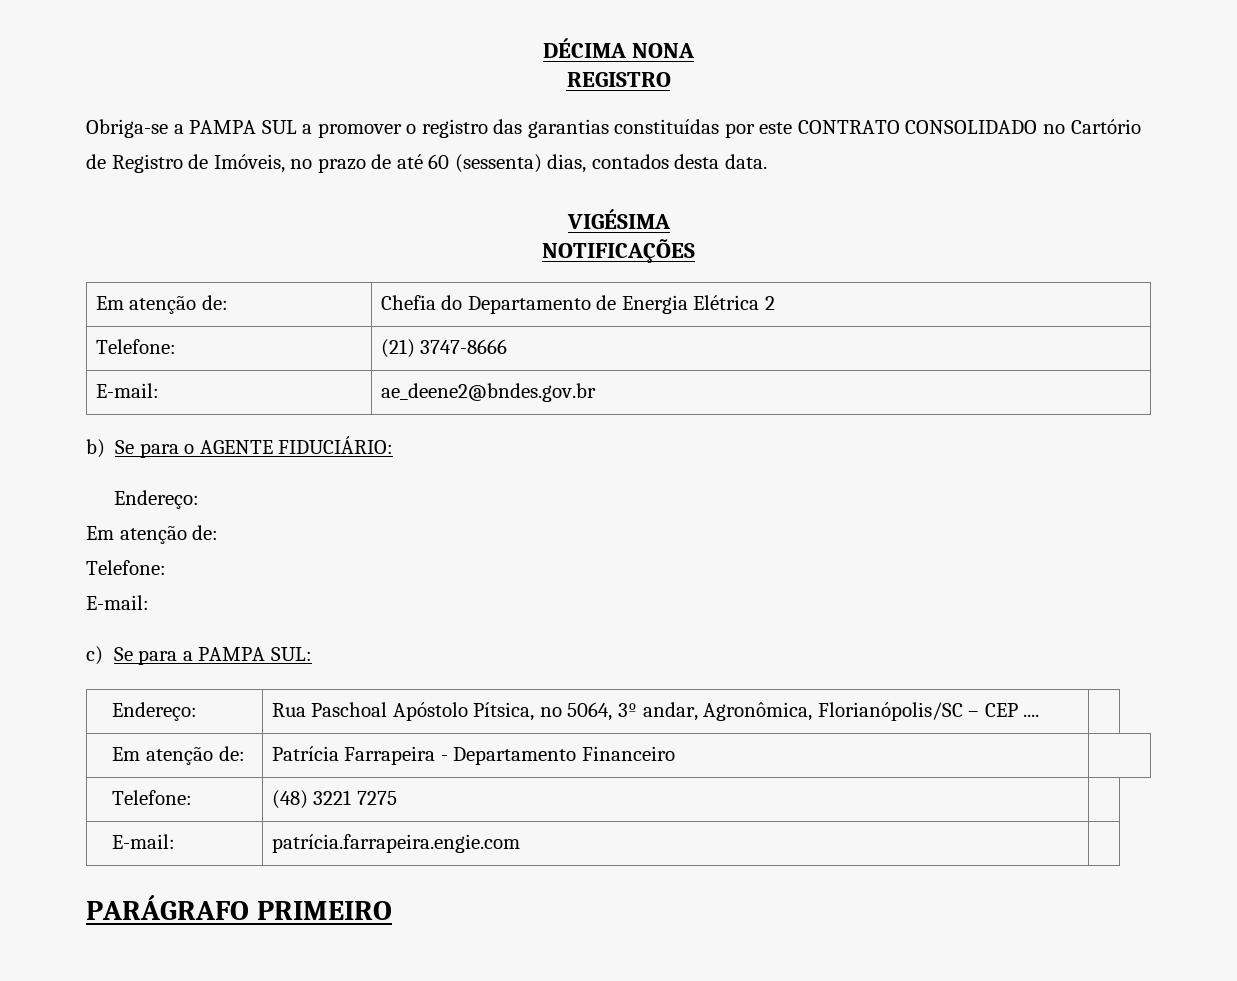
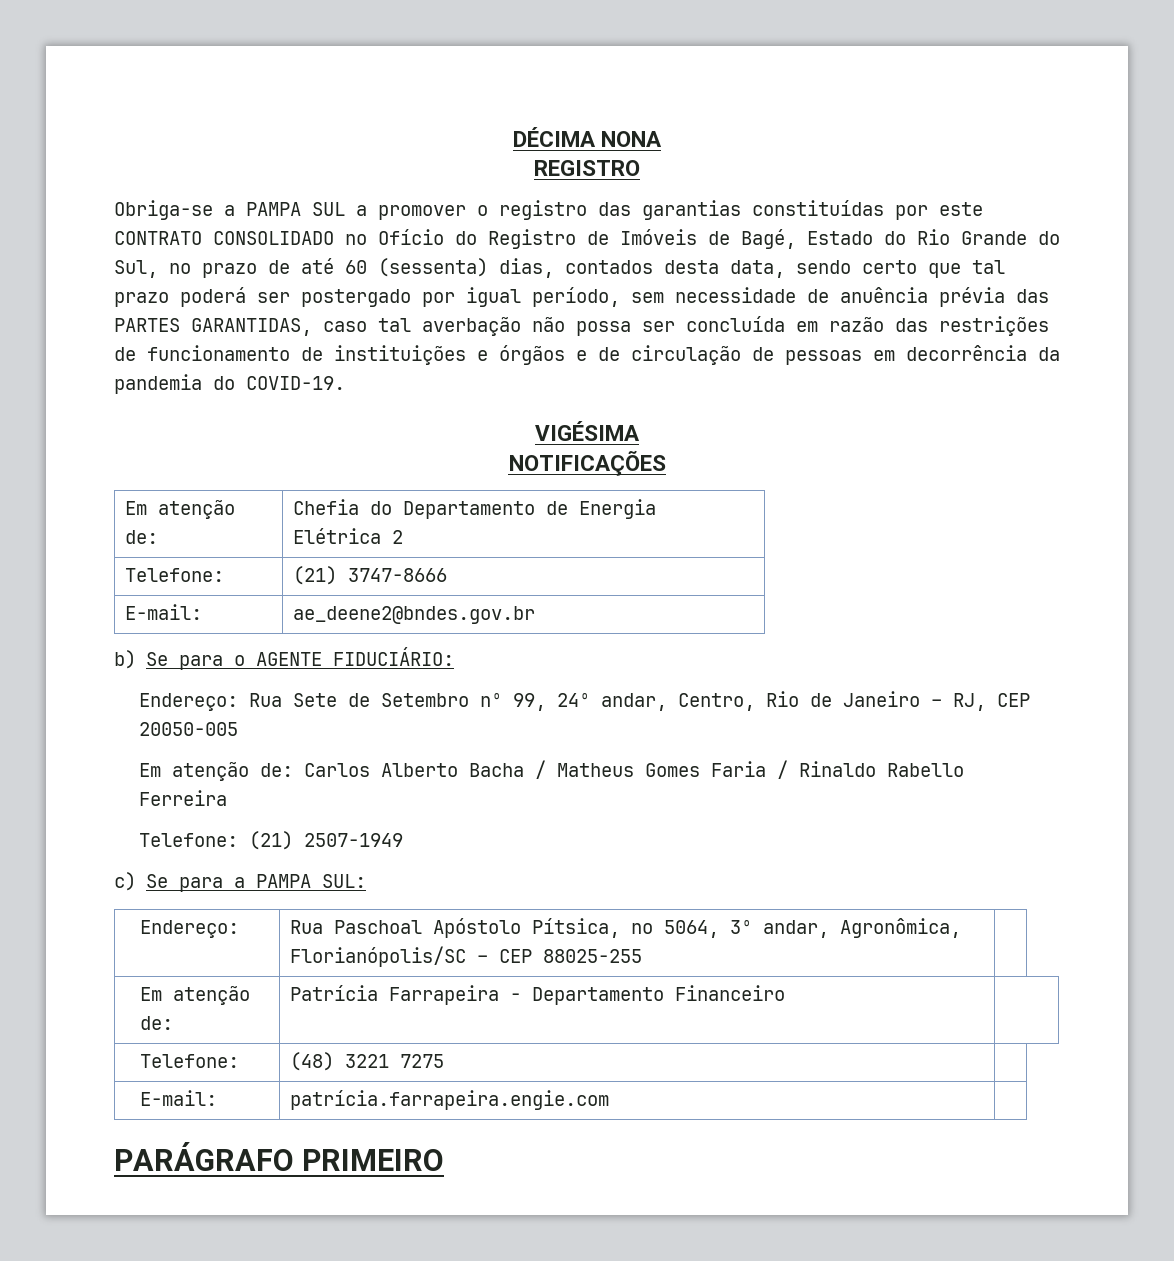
- Obriga-se a PAMPA SUL a promover o registro das garantias constituídas por este CONTRATO CONSOLIDADO no Cartório de Registro de Imóveis, no prazo de até 60 (sessenta) dias, contados desta data.
+ Obriga-se a PAMPA SUL a promover o registro das garantias constituídas por este CONTRATO CONSOLIDADO no Ofício do Registro de Imóveis de Bagé, Estado do Rio Grande do Sul, no prazo de até 60 (sessenta) dias, contados desta data, sendo certo que tal prazo poderá ser postergado por igual período, sem necessidade de anuência prévia das PARTES GARANTIDAS, caso tal averbação não possa ser concluída em razão das restrições de funcionamento de instituições e órgãos e de circulação de pessoas em decorrência da pandemia do COVID-19.
  b) Se para o AGENTE FIDUCIÁRIO:
- Endereço:
- Em atenção de:
- Telefone:
- E-mail:
+ Endereço: Rua Sete de Setembro nº 99, 24º andar, Centro, Rio de Janeiro – RJ, CEP 20050-005
+ Em atenção de: Carlos Alberto Bacha / Matheus Gomes Faria / Rinaldo Rabello Ferreira
+ Telefone: (21) 2507-1949
- Endereço: | Rua Paschoal Apóstolo Pítsica, no 5064, 3º andar, Agronômica, Florianópolis/SC – CEP .... |
+ Endereço: | Rua Paschoal Apóstolo Pítsica, no 5064, 3º andar, Agronômica, Florianópolis/SC – CEP 88025-255 |

